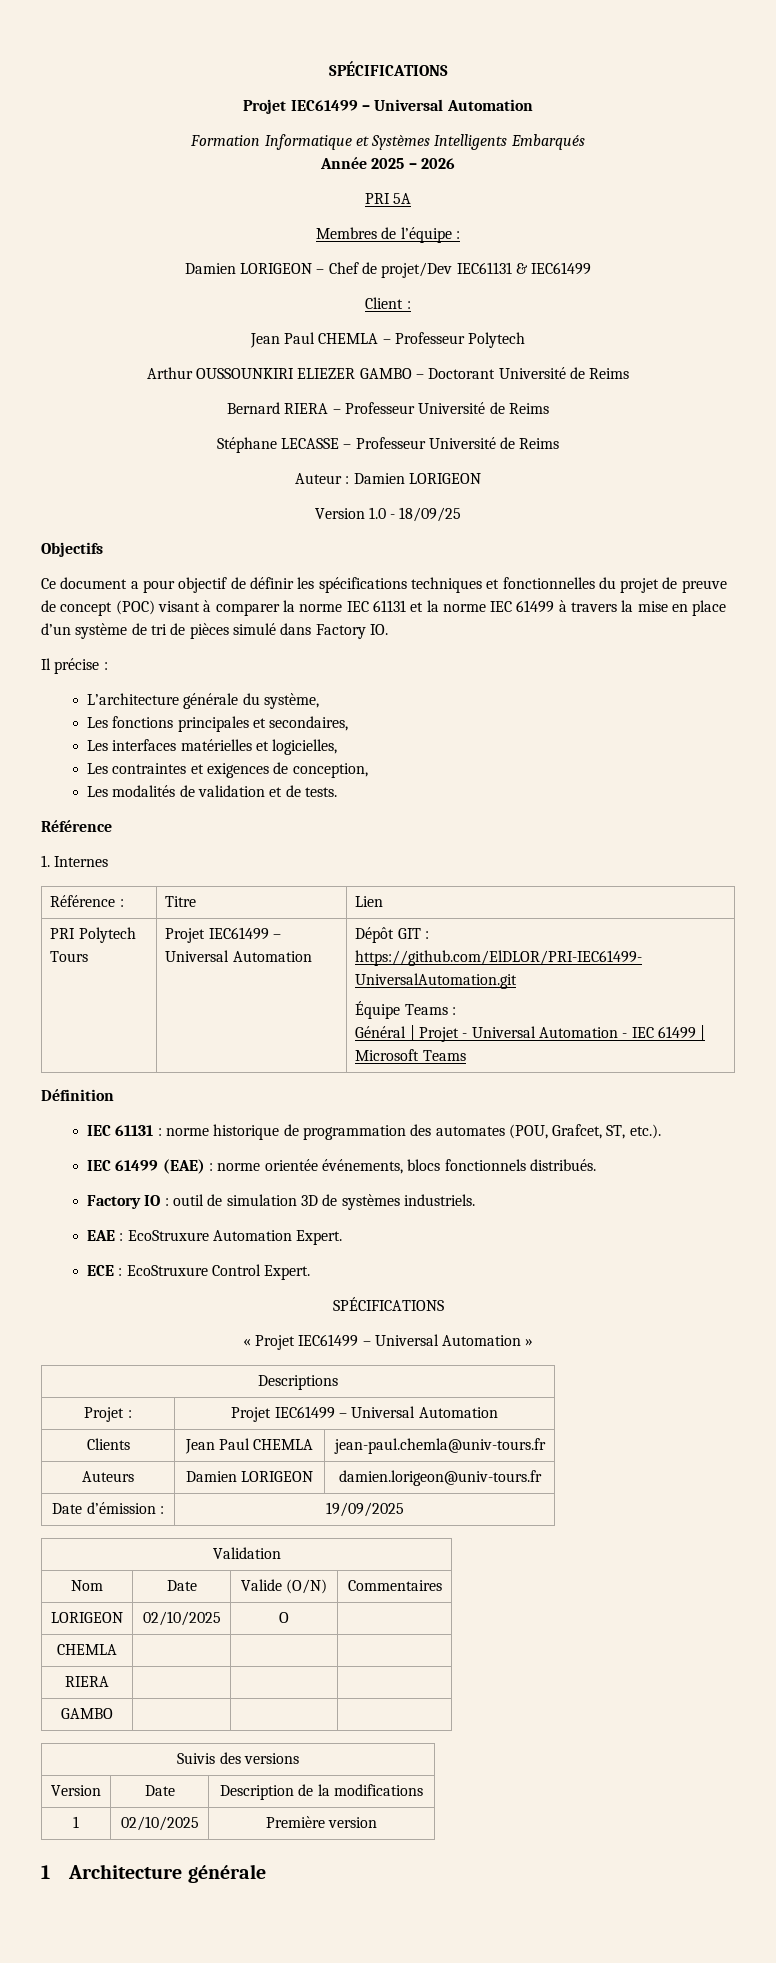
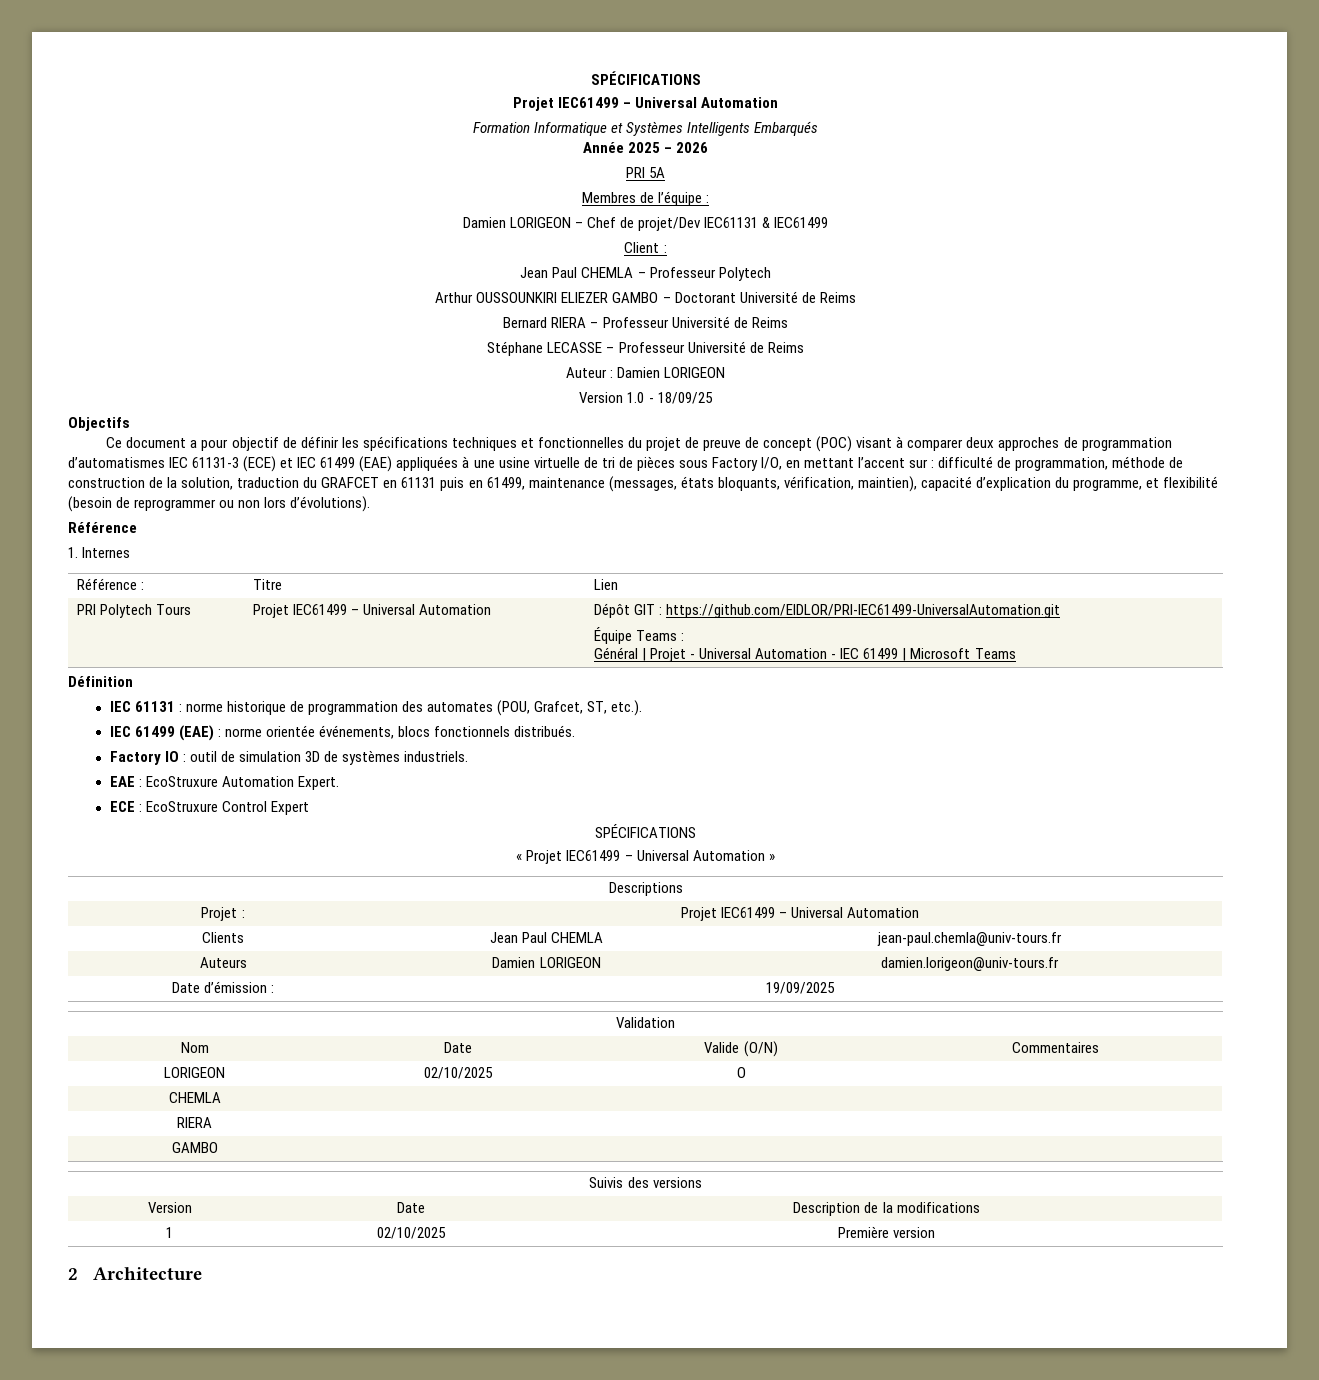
- Ce document a pour objectif de définir les spécifications techniques et fonctionnelles du projet de preuve de concept (POC) visant à comparer la norme IEC 61131 et la norme IEC 61499 à travers la mise en place d’un système de tri de pièces simulé dans Factory IO.
- Il précise :
- L’architecture générale du système,
- Les fonctions principales et secondaires,
- Les interfaces matérielles et logicielles,
- Les contraintes et exigences de conception,
- Les modalités de validation et de tests.
+ Ce document a pour objectif de définir les spécifications techniques et fonctionnelles du projet de preuve de concept (POC) visant à comparer deux approches de programmation d’automatismes IEC 61131-3 (ECE) et IEC 61499 (EAE) appliquées à une usine virtuelle de tri de pièces sous Factory I/O, en mettant l’accent sur : difficulté de programmation, méthode de construction de la solution, traduction du GRAFCET en 61131 puis en 61499, maintenance (messages, états bloquants, vérification, maintien), capacité d’explication du programme, et flexibilité (besoin de reprogrammer ou non lors d’évolutions).
- ECE : EcoStruxure Control Expert.
+ ECE : EcoStruxure Control Expert
- 1 Architecture générale
+ 2 Architecture

